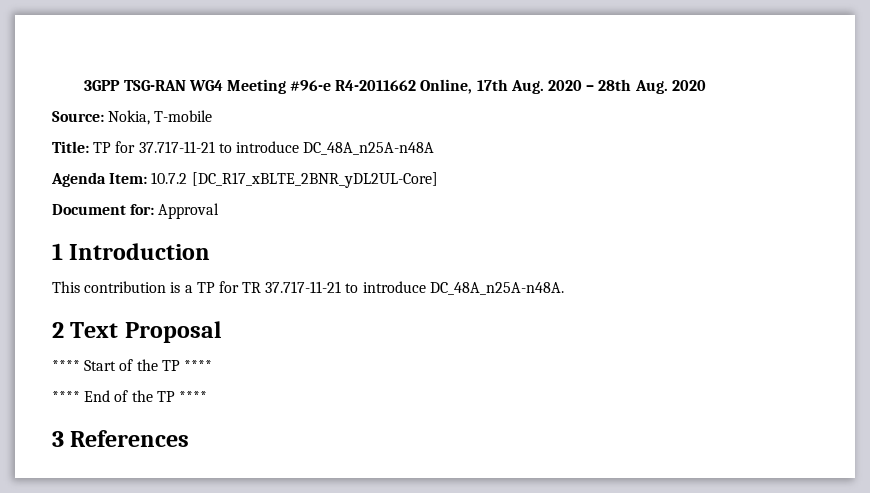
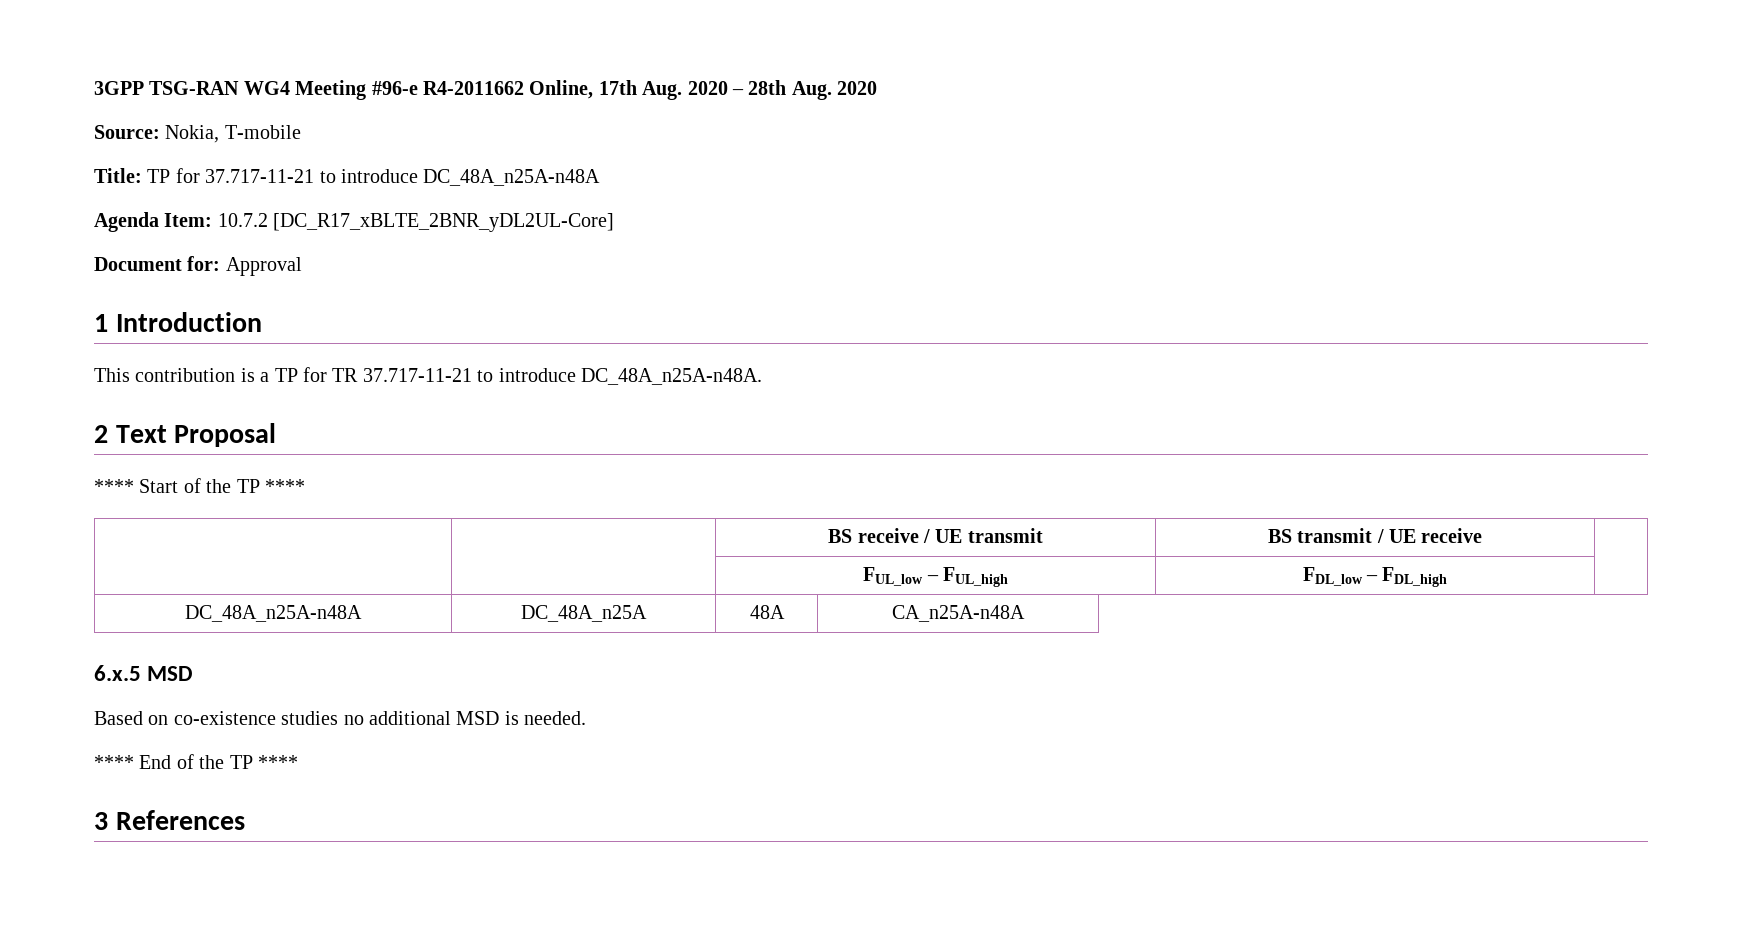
+ | | BS receive / UE transmit | BS transmit / UE receive |
+ | | FUL_low – FUL_high | FDL_low – FDL_high |
+ DC_48A_n25A-n48A | DC_48A_n25A | 48A | CA_n25A-n48A
+ 6.x.5 MSD
+ Based on co-existence studies no additional MSD is needed.

